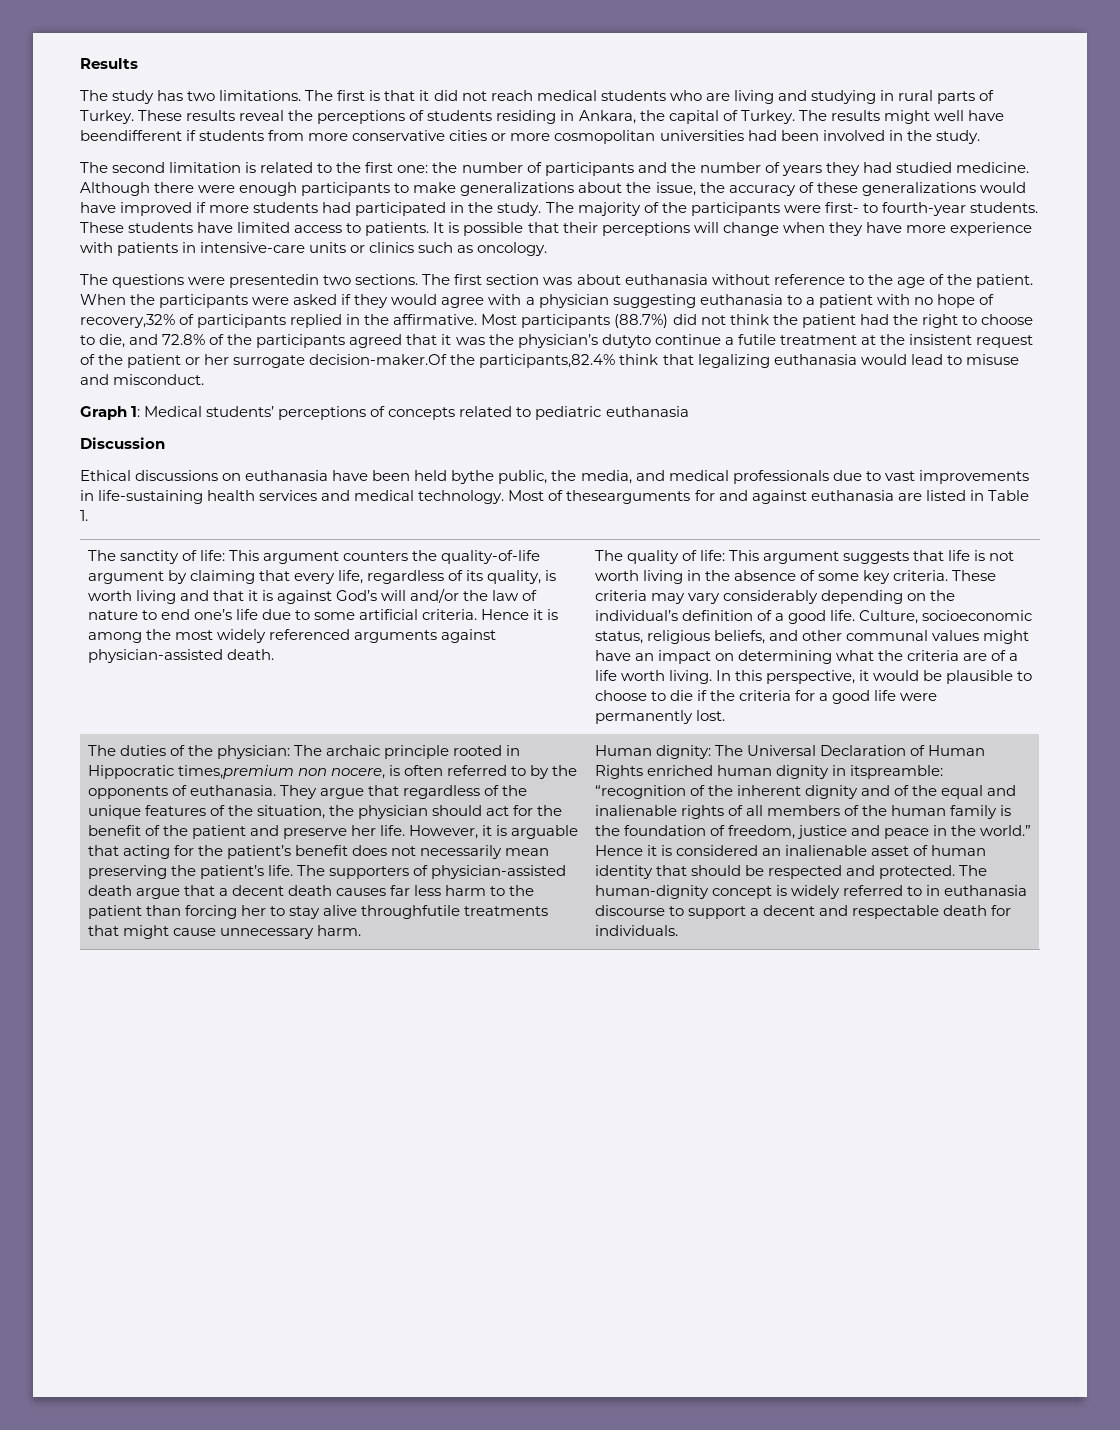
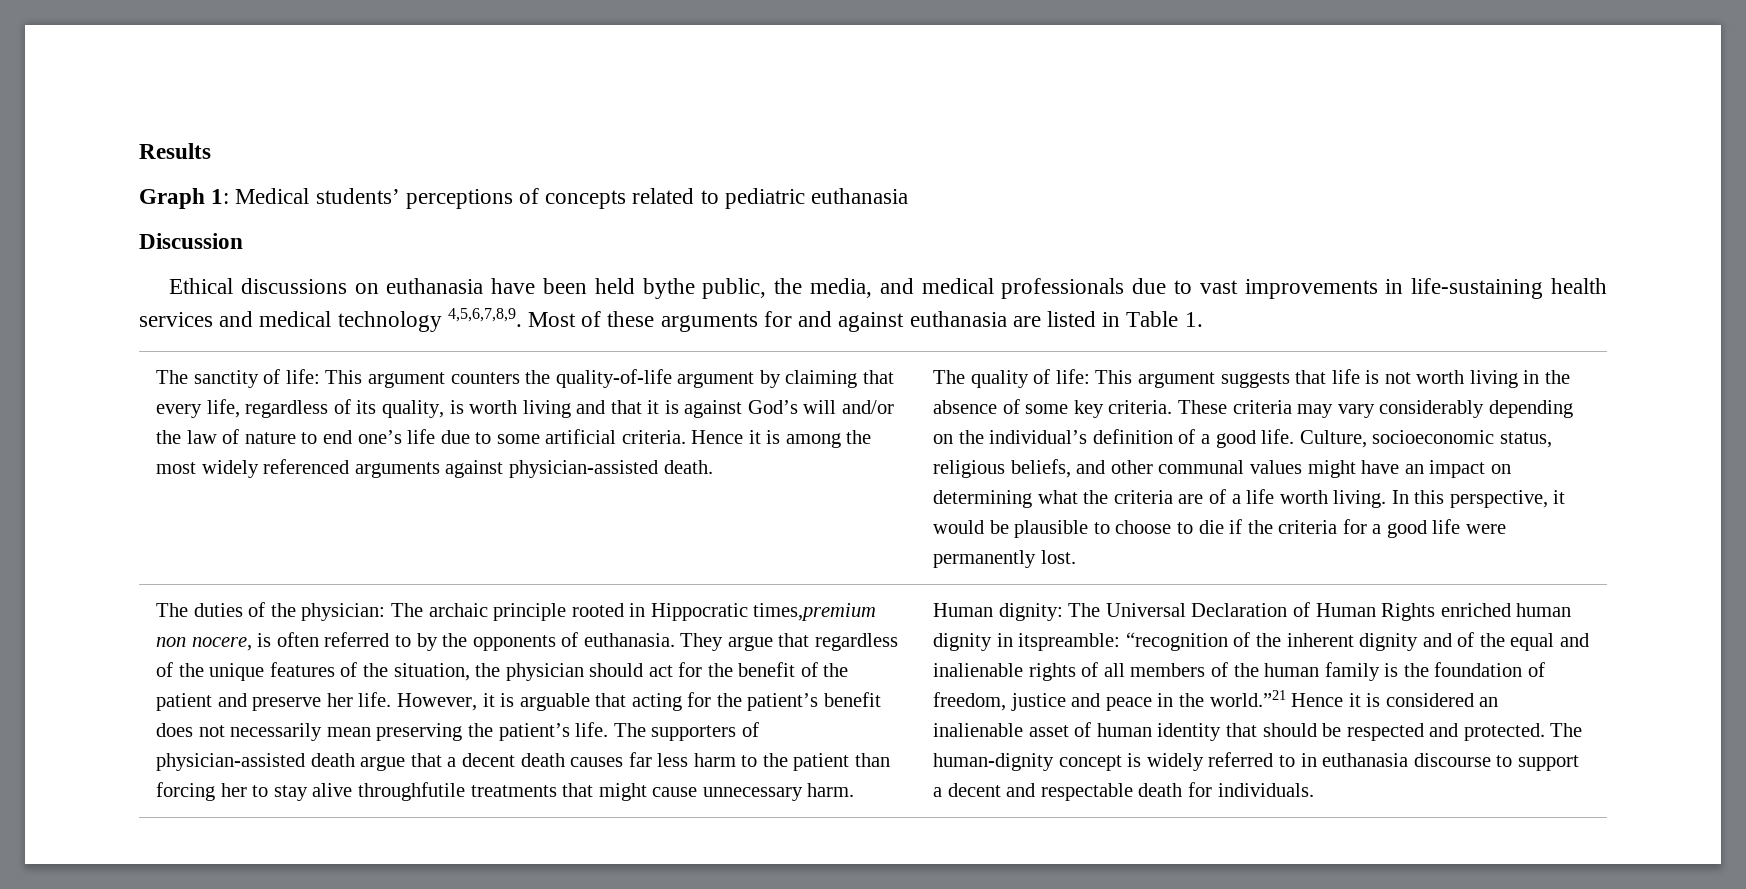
- The study has two limitations. The first is that it did not reach medical students who are living and studying in rural parts of Turkey. These results reveal the perceptions of students residing in Ankara, the capital of Turkey. The results might well have beendifferent if students from more conservative cities or more cosmopolitan universities had been involved in the study.
- The second limitation is related to the first one: the number of participants and the number of years they had studied medicine. Although there were enough participants to make generalizations about the issue, the accuracy of these generalizations would have improved if more students had participated in the study. The majority of the participants were first- to fourth-year students. These students have limited access to patients. It is possible that their perceptions will change when they have more experience with patients in intensive-care units or clinics such as oncology.
- The questions were presentedin two sections. The first section was about euthanasia without reference to the age of the patient. When the participants were asked if they would agree with a physician suggesting euthanasia to a patient with no hope of recovery,32% of participants replied in the affirmative. Most participants (88.7%) did not think the patient had the right to choose to die, and 72.8% of the participants agreed that it was the physician’s dutyto continue a futile treatment at the insistent request of the patient or her surrogate decision-maker.Of the participants,82.4% think that legalizing euthanasia would lead to misuse and misconduct.
- Ethical discussions on euthanasia have been held bythe public, the media, and medical professionals due to vast improvements in life-sustaining health services and medical technology. Most of thesearguments for and against euthanasia are listed in Table 1.
+ Ethical discussions on euthanasia have been held bythe public, the media, and medical professionals due to vast improvements in life-sustaining health services and medical technology 4,5,6,7,8,9. Most of these arguments for and against euthanasia are listed in Table 1.
- Human dignity: The Universal Declaration of Human Rights enriched human dignity in itspreamble: “recognition of the inherent dignity and of the equal and inalienable rights of all members of the human family is the foundation of freedom, justice and peace in the world.” Hence it is considered an inalienable asset of human identity that should be respected and protected.
+ Human dignity: The Universal Declaration of Human Rights enriched human dignity in itspreamble: “recognition of the inherent dignity and of the equal and inalienable rights of all members of the human family is the foundation of freedom, justice and peace in the world.”21 Hence it is considered an inalienable asset of human identity that should be respected and protected.

